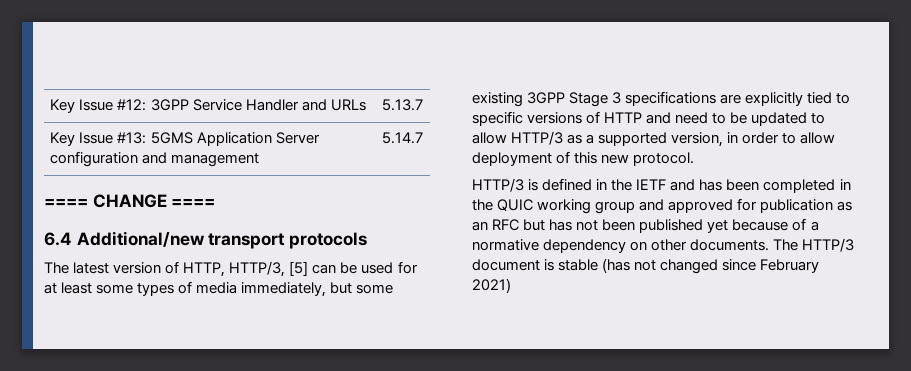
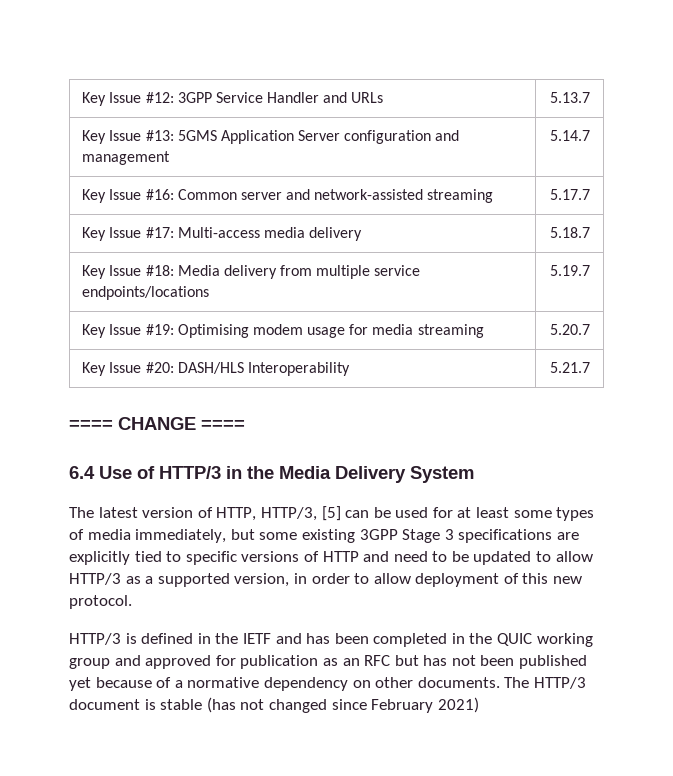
+ Key Issue #16: Common server and network-assisted streaming | 5.17.7
+ Key Issue #17: Multi-access media delivery | 5.18.7
+ Key Issue #18: Media delivery from multiple service endpoints/locations | 5.19.7
+ Key Issue #19: Optimising modem usage for media streaming | 5.20.7
+ Key Issue #20: DASH/HLS Interoperability | 5.21.7
  ==== CHANGE ====
- 6.4 Additional/new transport protocols
+ 6.4 Use of HTTP/3 in the Media Delivery System

